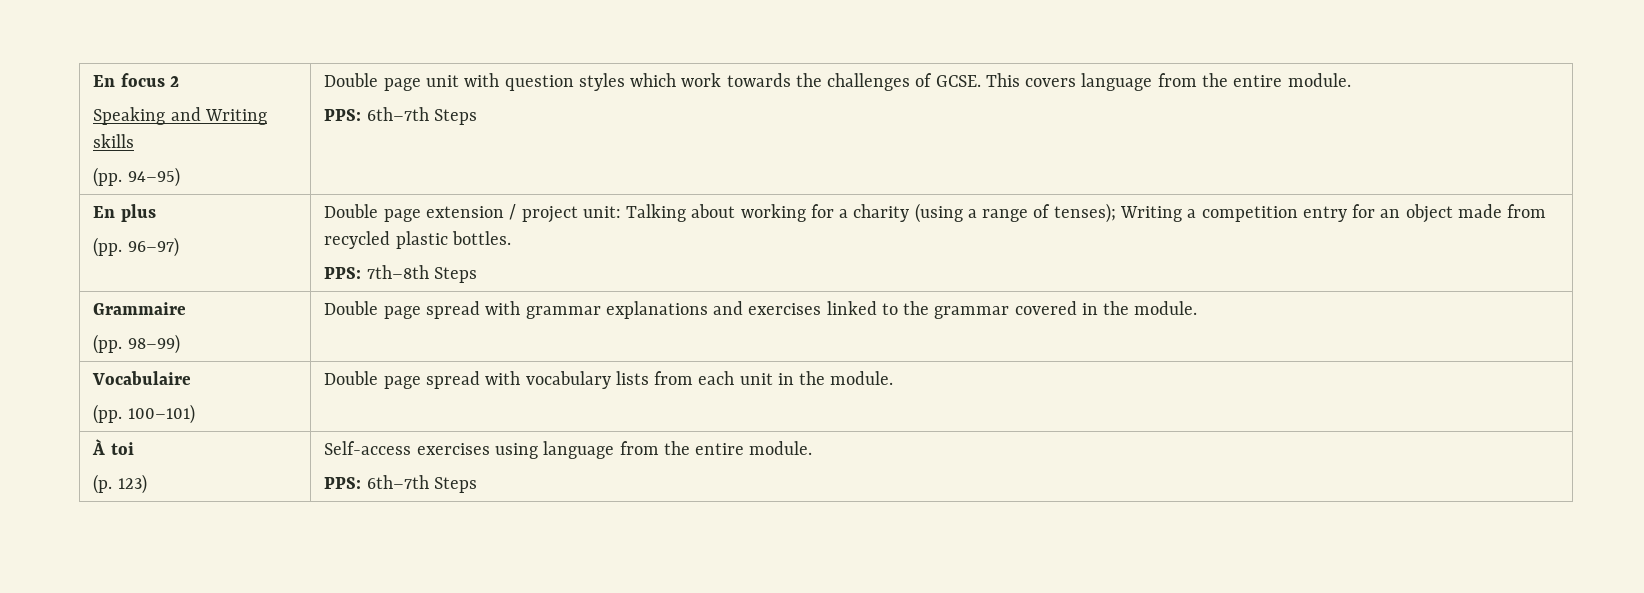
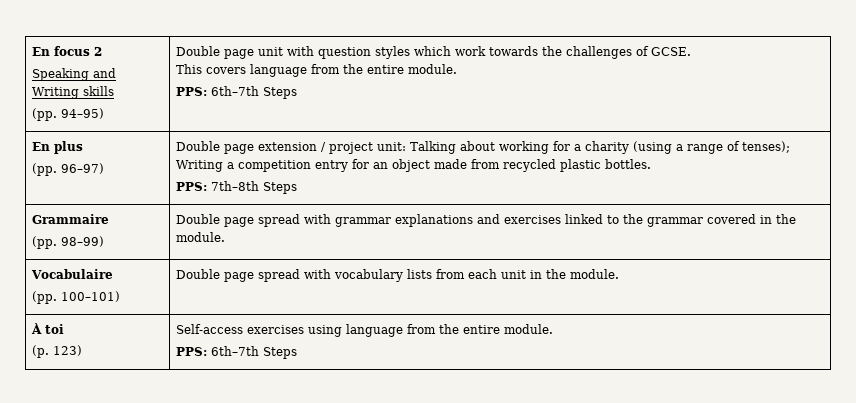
  En focus 2
  Speaking and Writing skills
- (pp. 94–95) | Double page unit with question styles which work towards the challenges of GCSE. This covers language from the entire module.
+ (pp. 94–95) | Double page unit with question styles which work towards the challenges of GCSE.
+ This covers language from the entire module.

